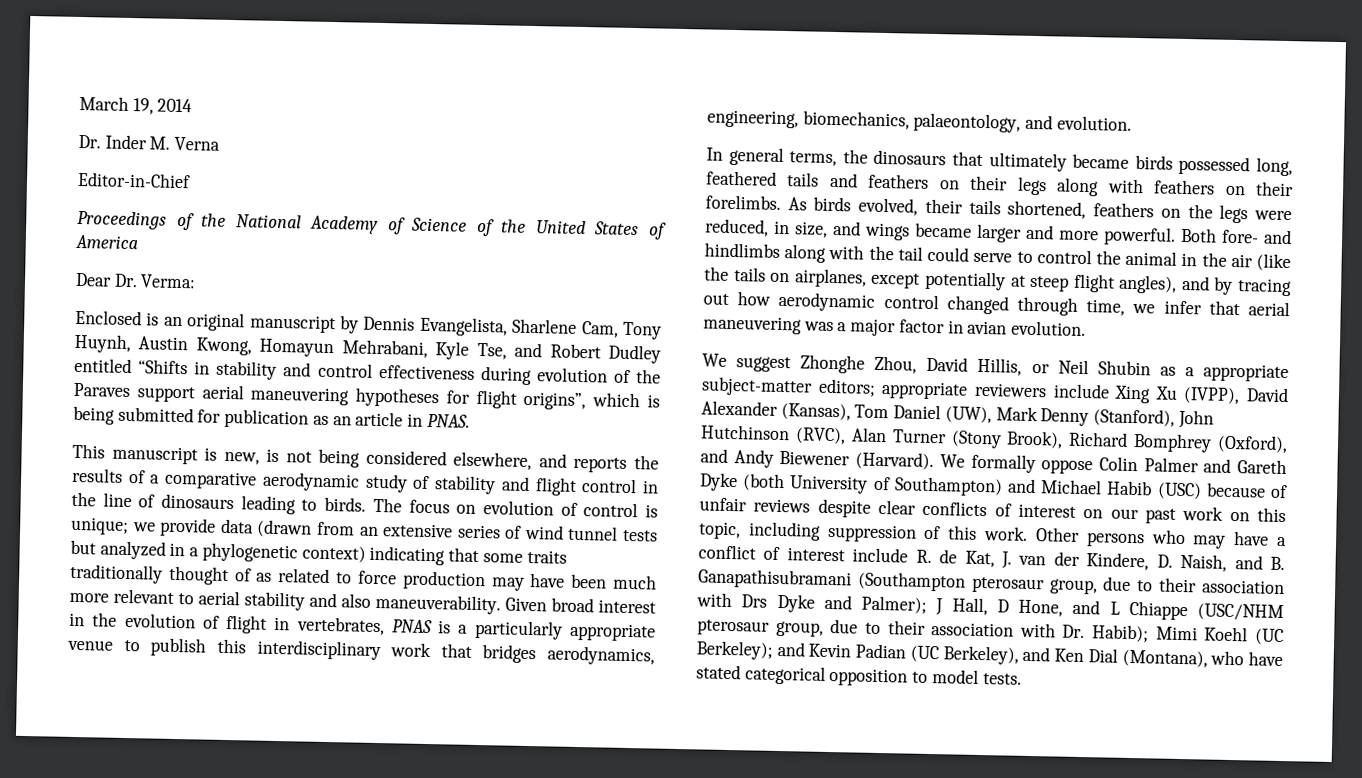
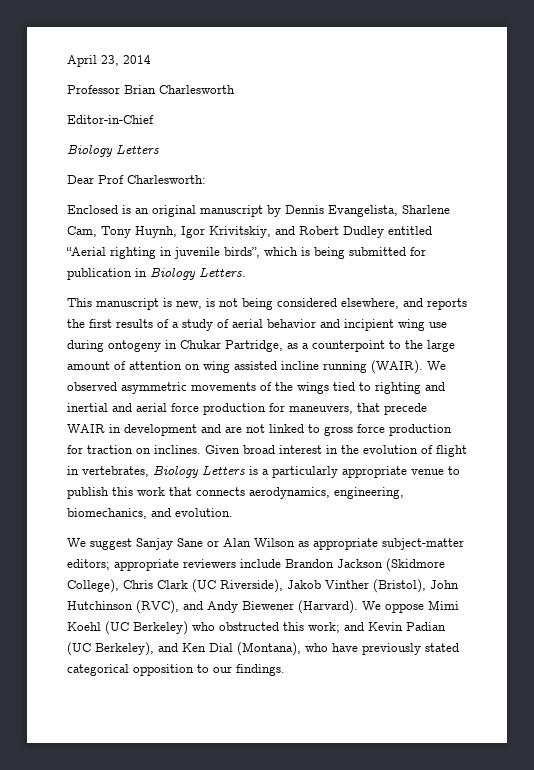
- March 19, 2014
+ April 23, 2014
- Dr. Inder M. Verna
+ Professor Brian Charlesworth
  Editor-in-Chief
- Proceedings of the National Academy of Science of the United States of America
+ Biology Letters
- Dear Dr. Verma:
+ Dear Prof Charlesworth:
- Enclosed is an original manuscript by Dennis Evangelista, Sharlene Cam, Tony Huynh, Austin Kwong, Homayun Mehrabani, Kyle Tse, and Robert Dudley entitled “Shifts in stability and control effectiveness during evolution of the Paraves support aerial maneuvering hypotheses for flight origins”, which is being submitted for publication as an article in PNAS.
+ Enclosed is an original manuscript by Dennis Evangelista, Sharlene Cam, Tony Huynh, Igor Krivitskiy, and Robert Dudley entitled “Aerial righting in juvenile birds”, which is being submitted for publication in Biology Letters.
- This manuscript is new, is not being considered elsewhere, and reports the results of a comparative aerodynamic study of stability and flight control in the line of dinosaurs leading to birds. The focus on evolution of control is unique; we provide data (drawn from an extensive series of wind tunnel tests but analyzed in a phylogenetic context) indicating that some traits traditionally thought of as related to force production may have been much more relevant to aerial stability and also maneuverability.
+ This manuscript is new, is not being considered elsewhere, and reports the first results of a study of aerial behavior and incipient wing use during ontogeny in Chukar Partridge, as a counterpoint to the large amount of attention on wing assisted incline running (WAIR). We observed asymmetric movements of the wings tied to righting and inertial and aerial force production for maneuvers, that precede WAIR in development and are not linked to gross force production for traction on inclines.
- Given broad interest in the evolution of flight in vertebrates, PNAS is a particularly appropriate venue to publish this interdisciplinary work that bridges aerodynamics, engineering, biomechanics, palaeontology, and evolution.
+ Given broad interest in the evolution of flight in vertebrates, Biology Letters is a particularly appropriate venue to publish this work that connects aerodynamics, engineering, biomechanics, and evolution.
- In general terms, the dinosaurs that ultimately became birds possessed long, feathered tails and feathers on their legs along with feathers on their forelimbs. As birds evolved, their tails shortened, feathers on the legs were reduced, in size, and wings became larger and more powerful. Both fore- and hindlimbs along with the tail could serve to control the animal in the air (like the tails on airplanes, except potentially at steep flight angles), and by tracing out how aerodynamic control changed through time, we infer that aerial maneuvering was a major factor in avian evolution.
- We suggest Zhonghe Zhou, David Hillis, or Neil Shubin as a appropriate subject-matter editors; appropriate reviewers include Xing Xu (IVPP), David Alexander (Kansas), Tom Daniel (UW), Mark Denny (Stanford), John Hutchinson (RVC), Alan Turner (Stony Brook), Richard Bomphrey (Oxford), and Andy Biewener (Harvard).
+ We suggest Sanjay Sane or Alan Wilson as appropriate subject-matter editors; appropriate reviewers include Brandon Jackson (Skidmore College), Chris Clark (UC Riverside), Jakob Vinther (Bristol), John Hutchinson (RVC), and Andy Biewener (Harvard).
- We formally oppose Colin Palmer and Gareth Dyke (both University of Southampton) and Michael Habib (USC) because of unfair reviews despite clear conflicts of interest on our past work on this topic, including suppression of this work. Other persons who may have a conflict of interest include R. de Kat, J. van der Kindere, D. Naish, and B. Ganapathisubramani (Southampton pterosaur group, due to their association with Drs Dyke and Palmer); J Hall, D Hone, and L Chiappe (USC/NHM pterosaur group, due to their association with Dr. Habib); Mimi Koehl (UC Berkeley); and Kevin Padian (UC Berkeley), and Ken Dial (Montana), who have stated categorical opposition to model tests.
+ We oppose Mimi Koehl (UC Berkeley) who obstructed this work; and Kevin Padian (UC Berkeley), and Ken Dial (Montana), who have previously stated categorical opposition to our findings.

